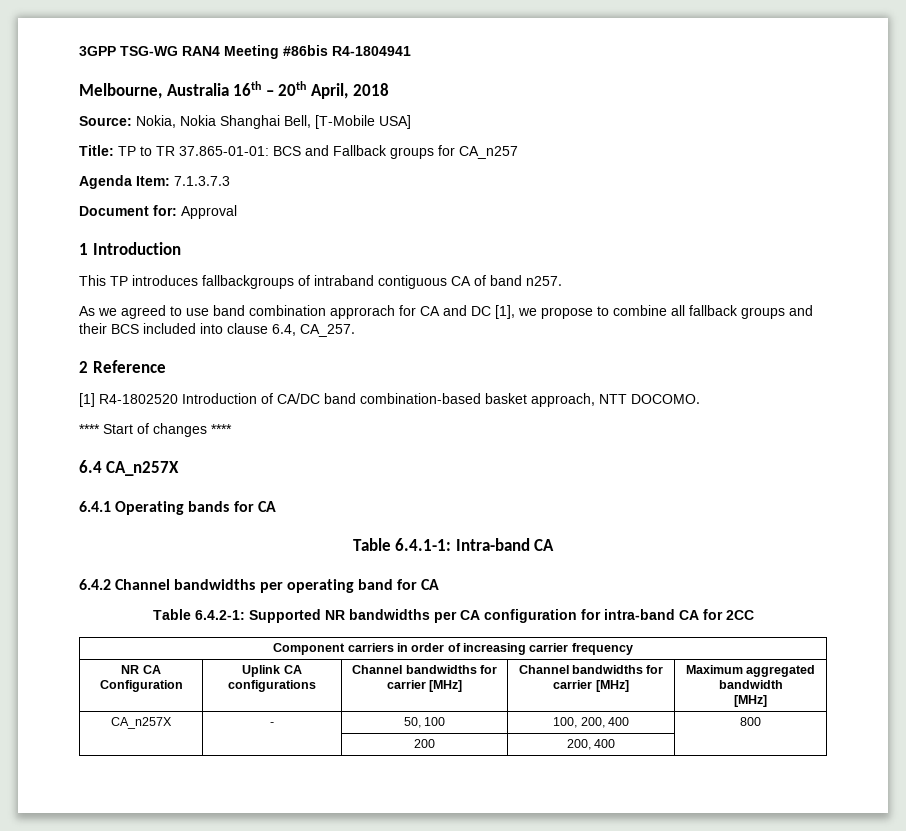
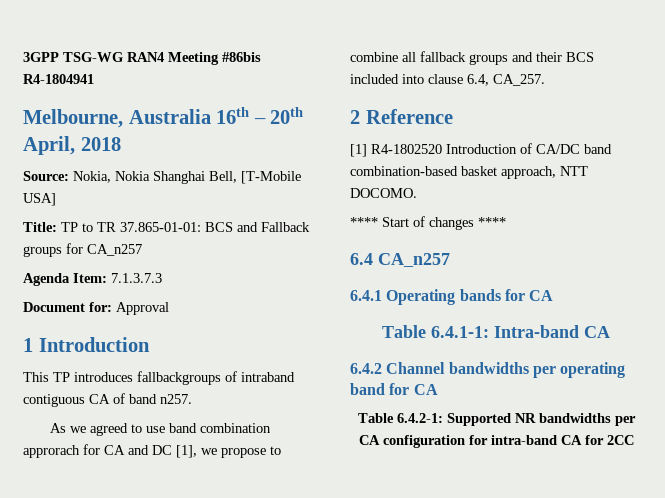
- 6.4 CA_n257X
+ 6.4 CA_n257
- Component carriers in order of increasing carrier frequency
- NR CA Configuration | Uplink CA configurations | Channel bandwidths for carrier [MHz] | Channel bandwidths for carrier [MHz] | Maximum aggregated bandwidth
- [MHz]
- CA_n257X | - | 50, 100 | 100, 200, 400 | 800
- | | 200 | 200, 400 |

